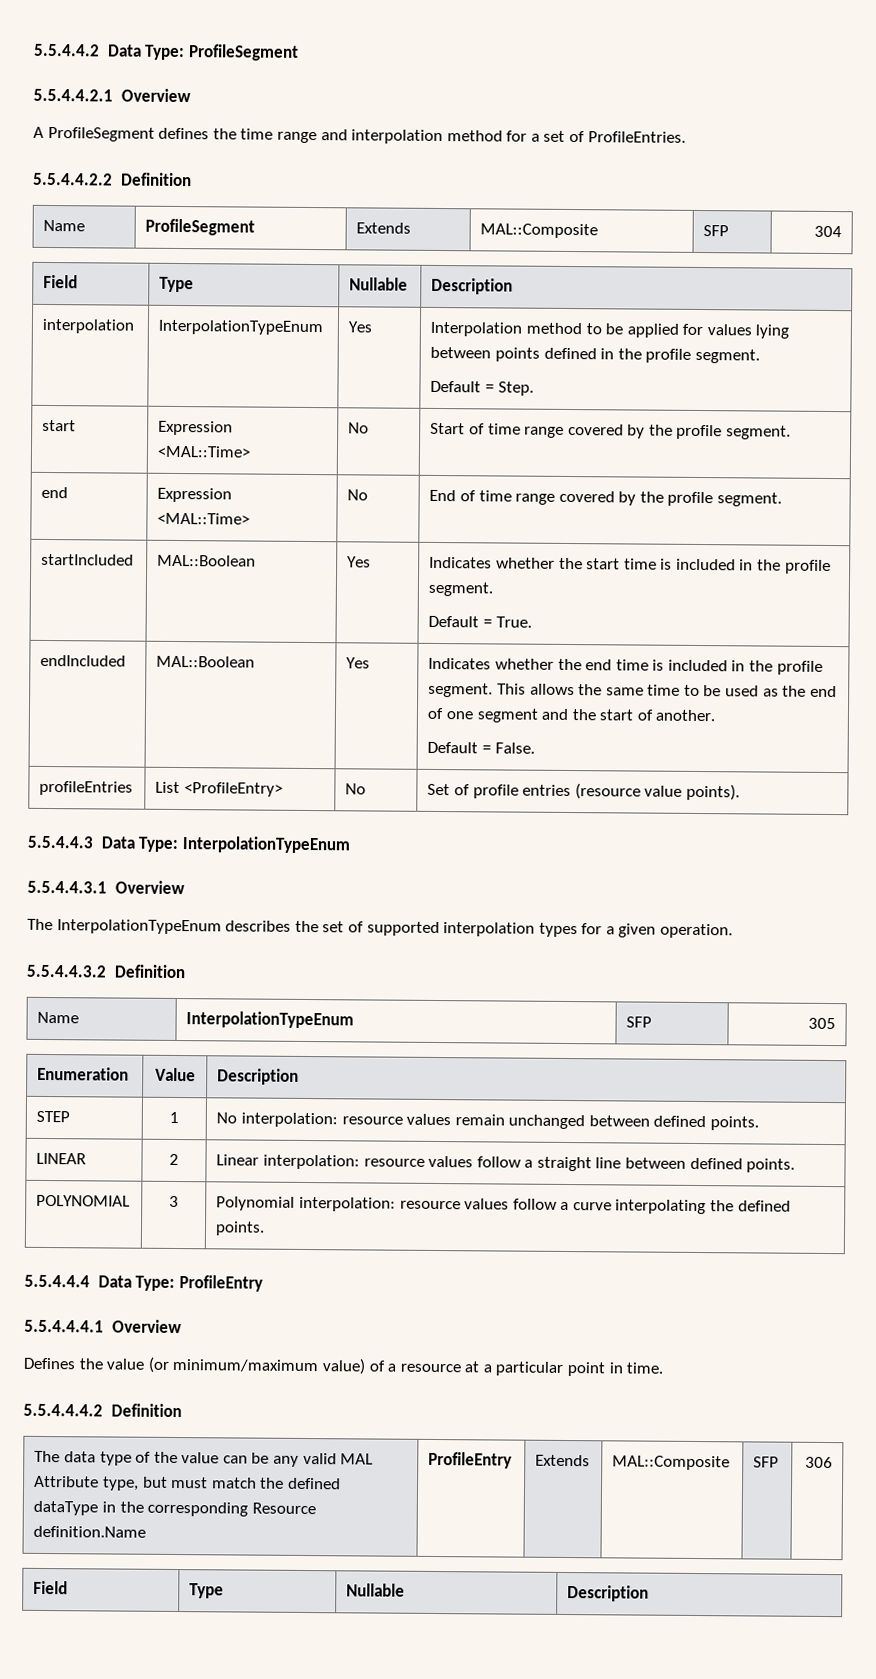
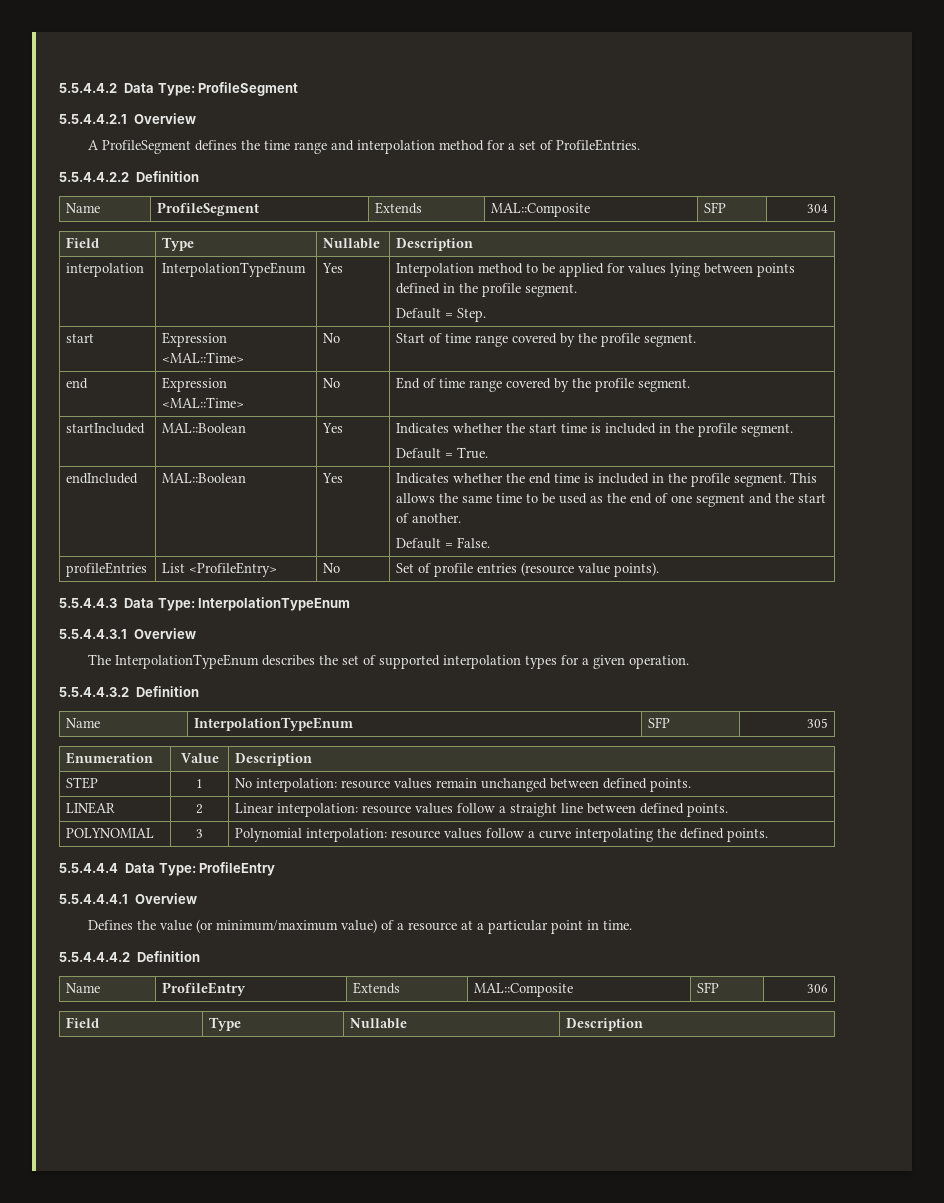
- The data type of the value can be any valid MAL Attribute type, but must match the defined dataType in the corresponding Resource definition.Name | ProfileEntry | Extends | MAL::Composite | SFP | 306
+ Name | ProfileEntry | Extends | MAL::Composite | SFP | 306

